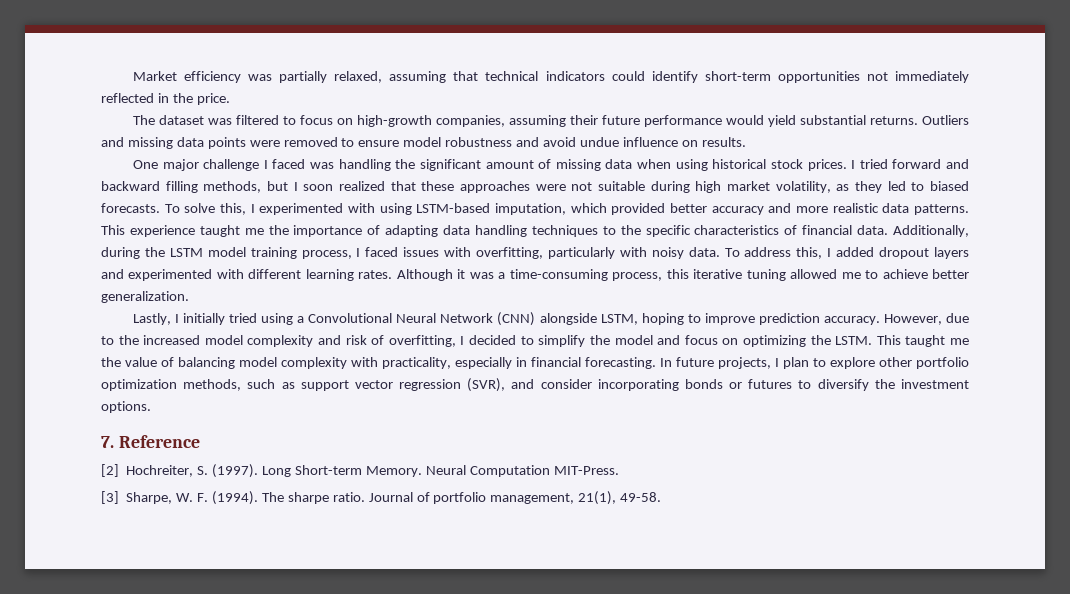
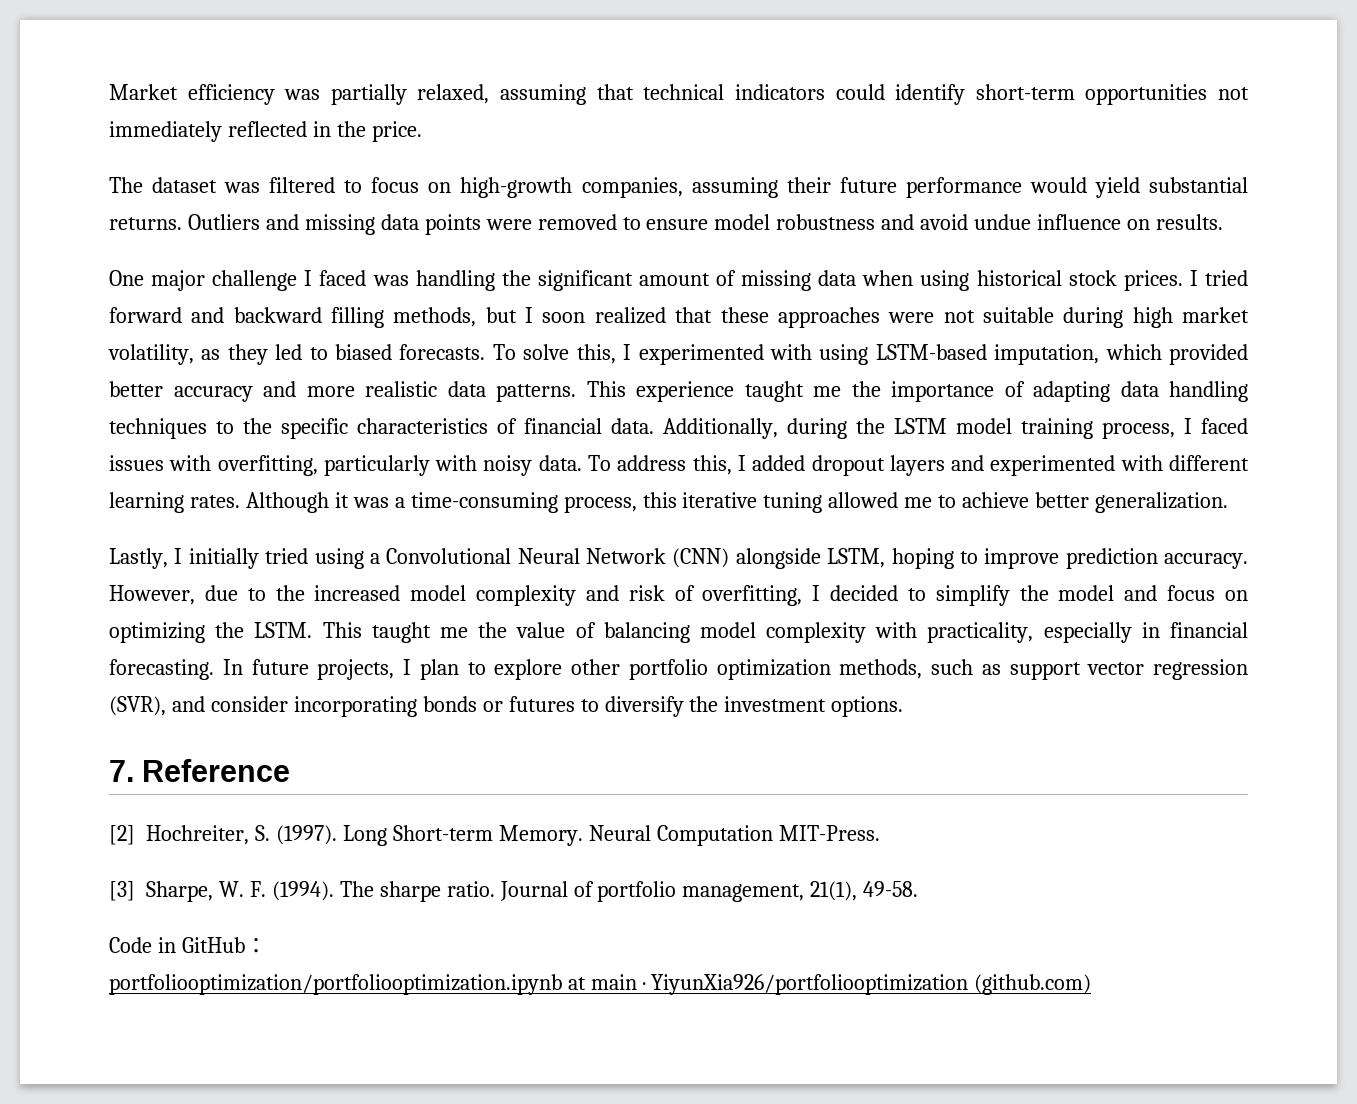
+ Code in GitHub：
+ portfoliooptimization/portfoliooptimization.ipynb at main · YiyunXia926/portfoliooptimization (github.com)

